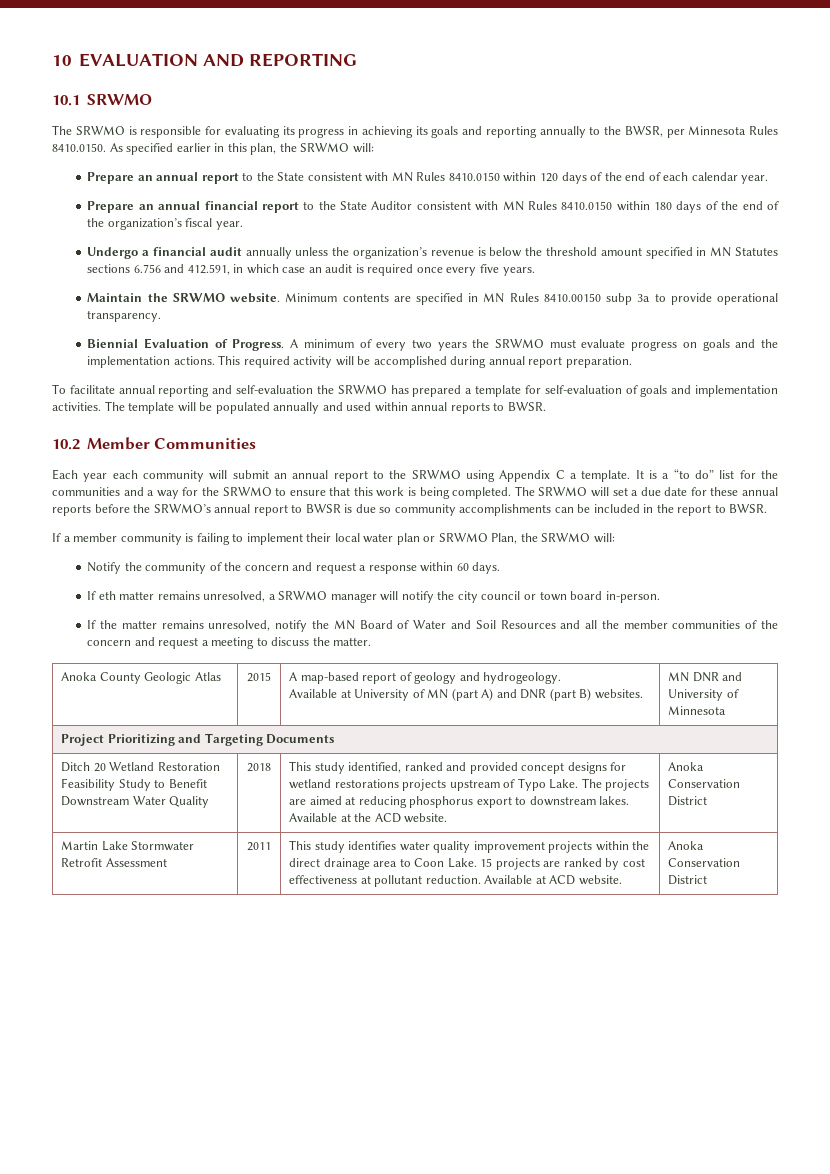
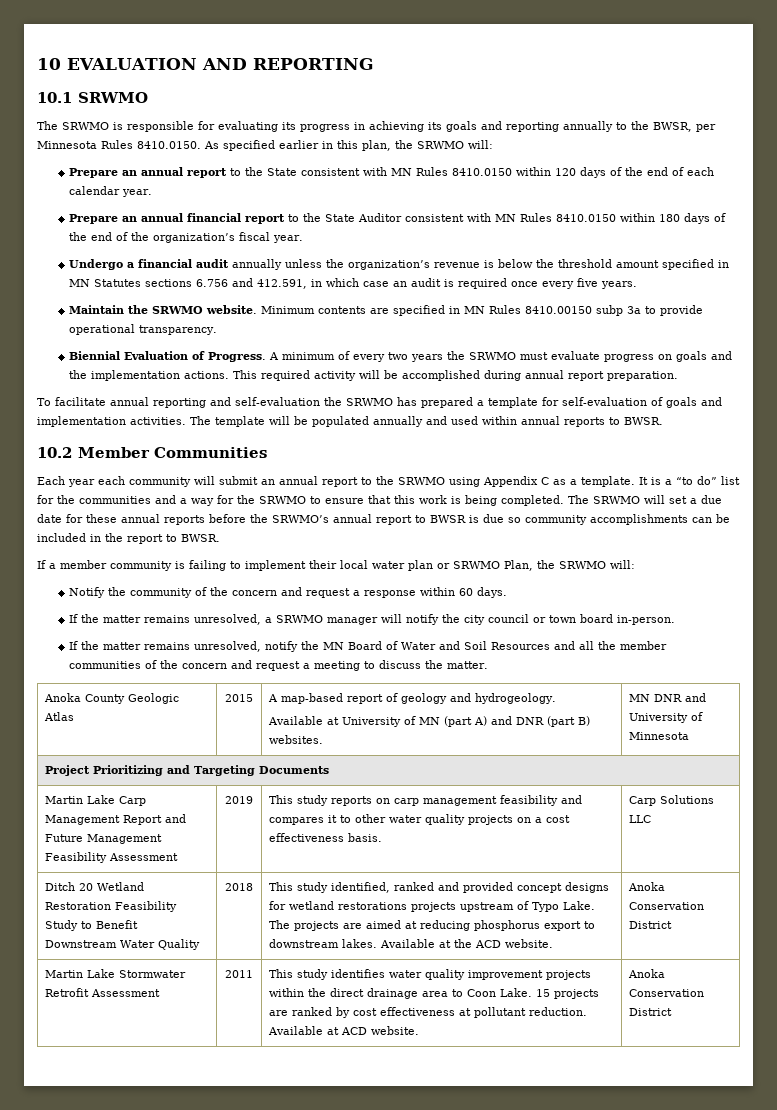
- Each year each community will submit an annual report to the SRWMO using Appendix C a template.
+ Each year each community will submit an annual report to the SRWMO using Appendix C as a template.
- If eth matter remains unresolved, a SRWMO manager will notify the city council or town board in-person.
+ If the matter remains unresolved, a SRWMO manager will notify the city council or town board in-person.
+ Martin Lake Carp Management Report and Future Management Feasibility Assessment | 2019 | This study reports on carp management feasibility and compares it to other water quality projects on a cost effectiveness basis. | Carp Solutions LLC

